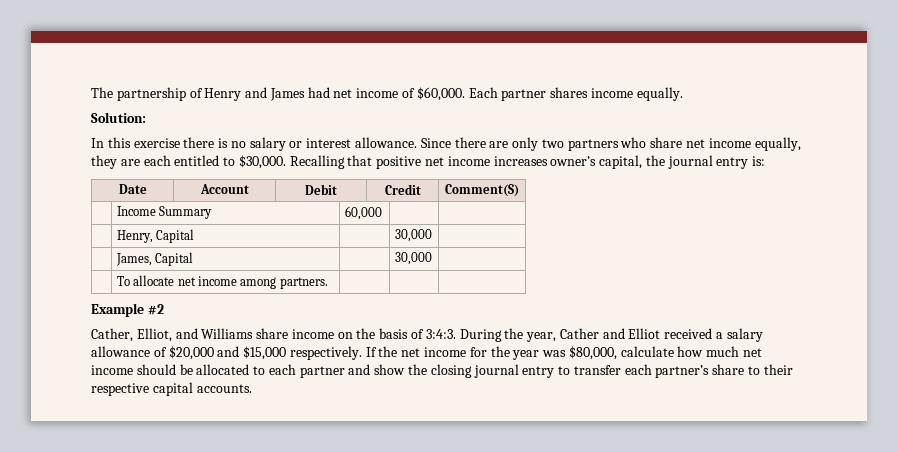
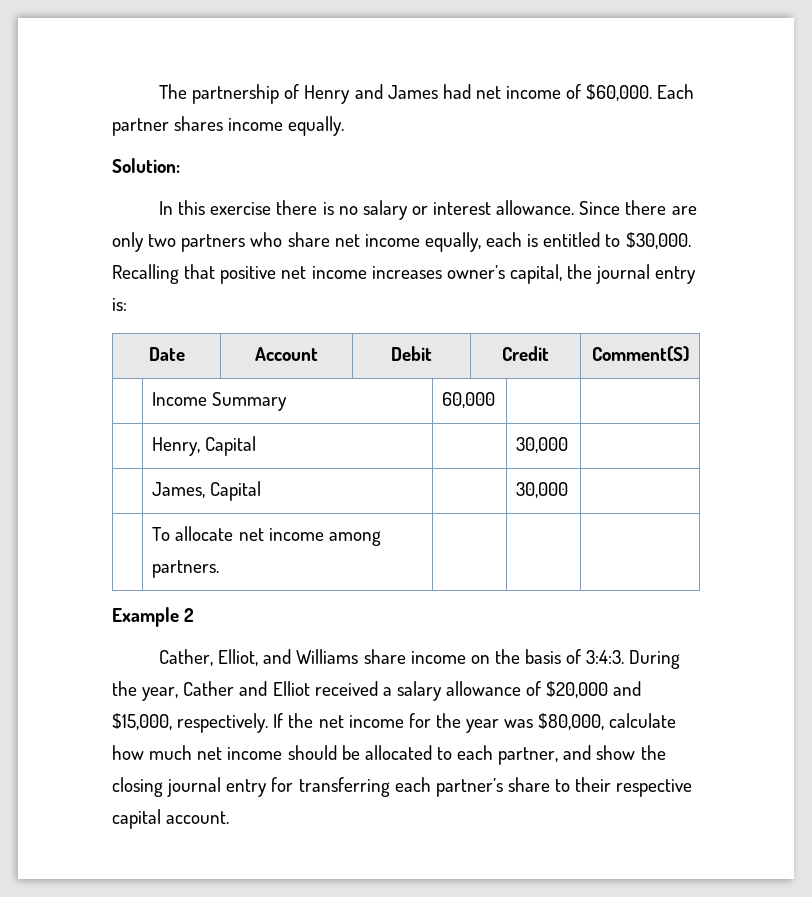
- Since there are only two partners who share net income equally, they are each entitled to $30,000.
+ Since there are only two partners who share net income equally, each is entitled to $30,000.
- Example #2
+ Example 2
- During the year, Cather and Elliot received a salary allowance of $20,000 and $15,000 respectively.
+ During the year, Cather and Elliot received a salary allowance of $20,000 and $15,000, respectively.
- If the net income for the year was $80,000, calculate how much net income should be allocated to each partner and show the closing journal entry to transfer each partner’s share to their respective capital accounts.
+ If the net income for the year was $80,000, calculate how much net income should be allocated to each partner, and show the closing journal entry for transferring each partner’s share to their respective capital account.

